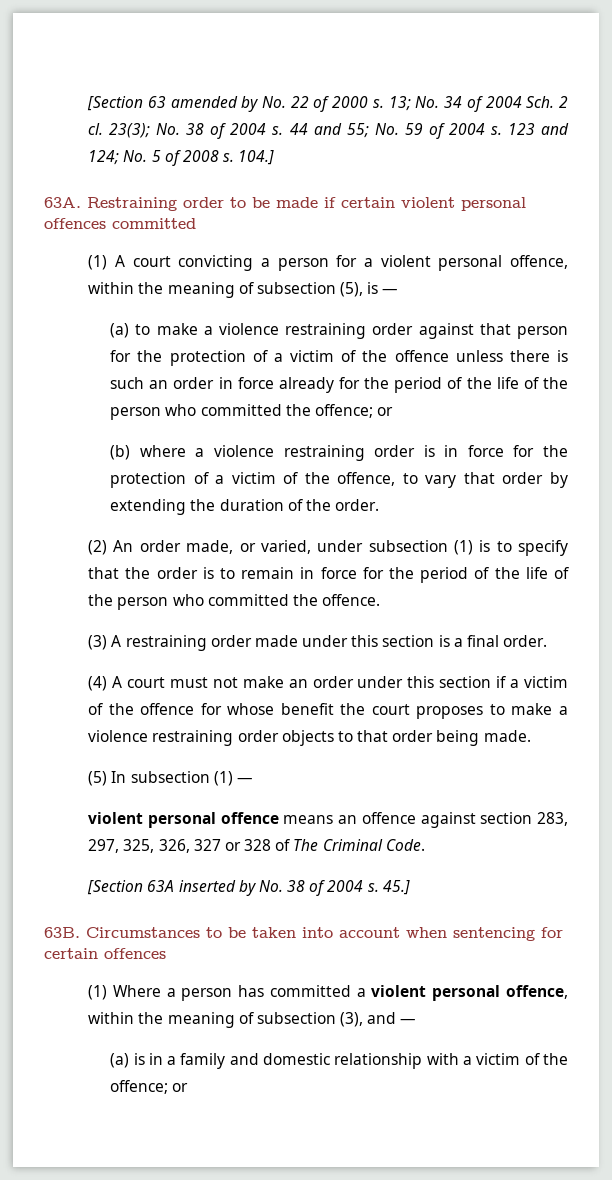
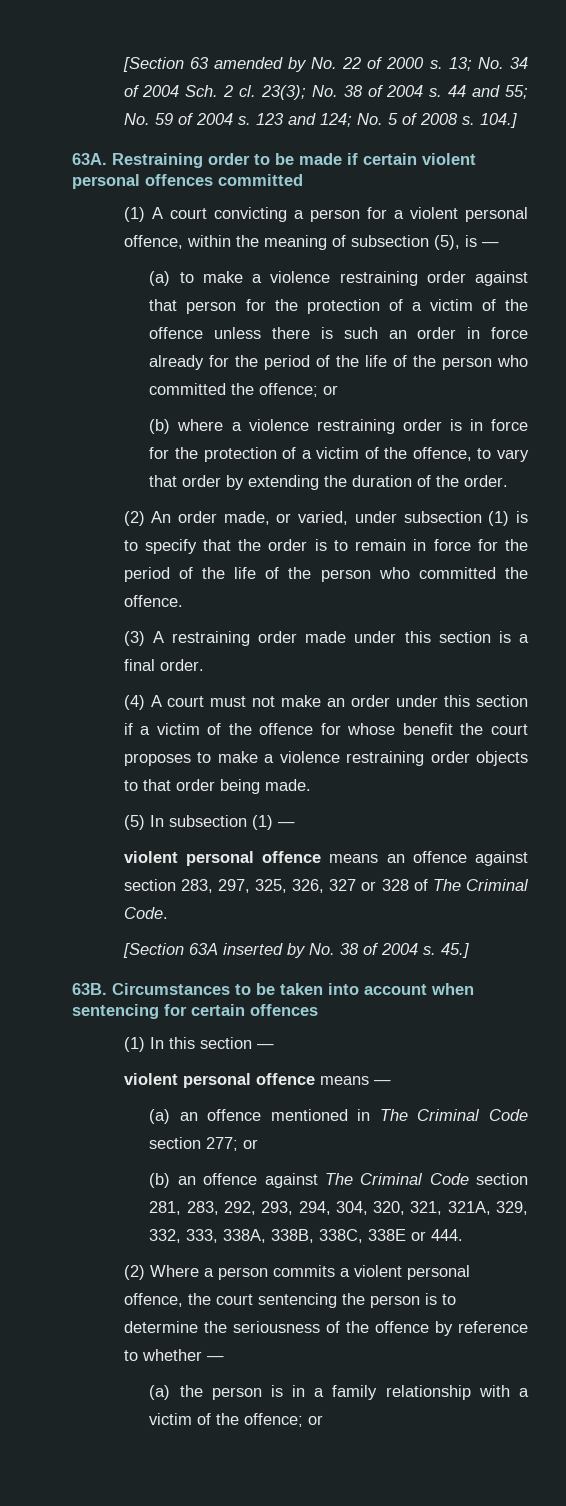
- (1) Where a person has committed a violent personal offence, within the meaning of subsection (3), and —
- (a) is in a family and domestic relationship with a victim of the offence; or
+ (1) In this section —
+ violent personal offence means —
+ (a) an offence mentioned in The Criminal Code section 277; or
+ (b) an offence against The Criminal Code section 281, 283, 292, 293, 294, 304, 320, 321, 321A, 329, 332, 333, 338A, 338B, 338C, 338E or 444.
+ (2) Where a person commits a violent personal offence, the court sentencing the person is to determine the seriousness of the offence by reference to whether —
+ (a) the person is in a family relationship with a victim of the offence; or

